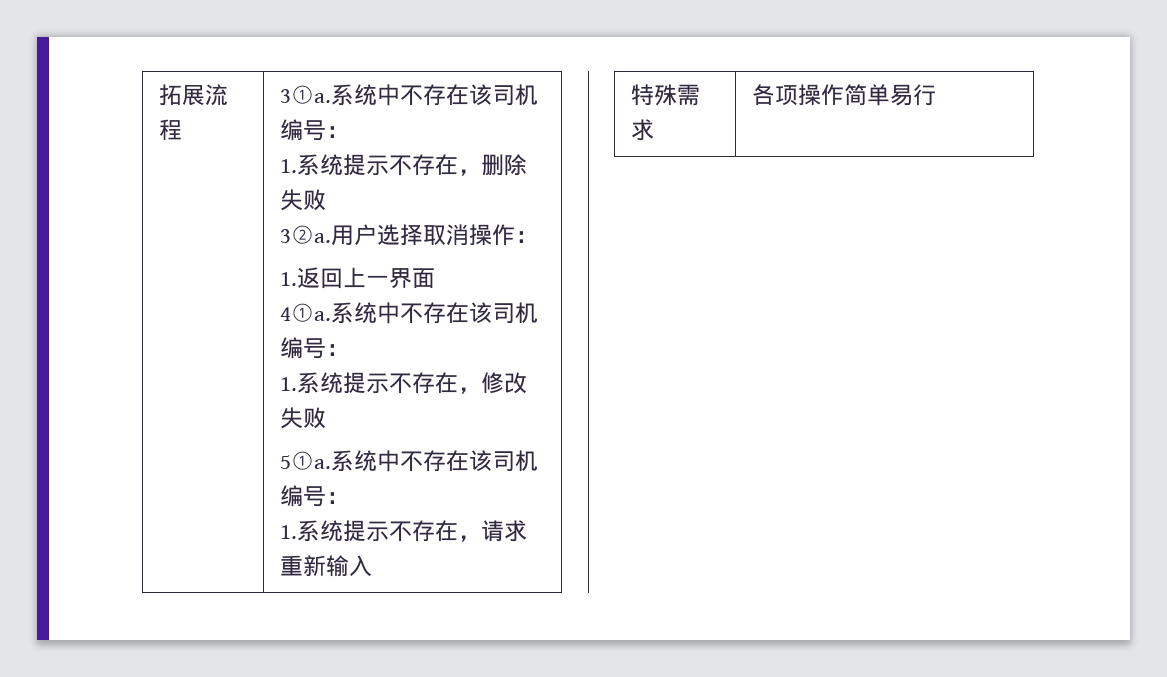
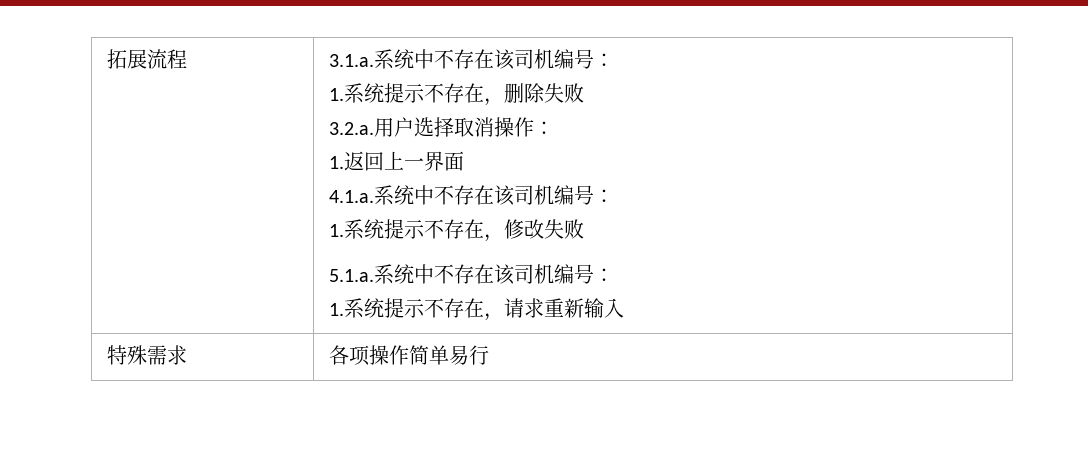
- 3①a.系统中不存在该司机编号：
+ 3.1.a.系统中不存在该司机编号：
- 3②a.用户选择取消操作：
+ 3.2.a.用户选择取消操作：
- 4①a.系统中不存在该司机编号：
+ 4.1.a.系统中不存在该司机编号：
- 5①a.系统中不存在该司机编号：
+ 5.1.a.系统中不存在该司机编号：

